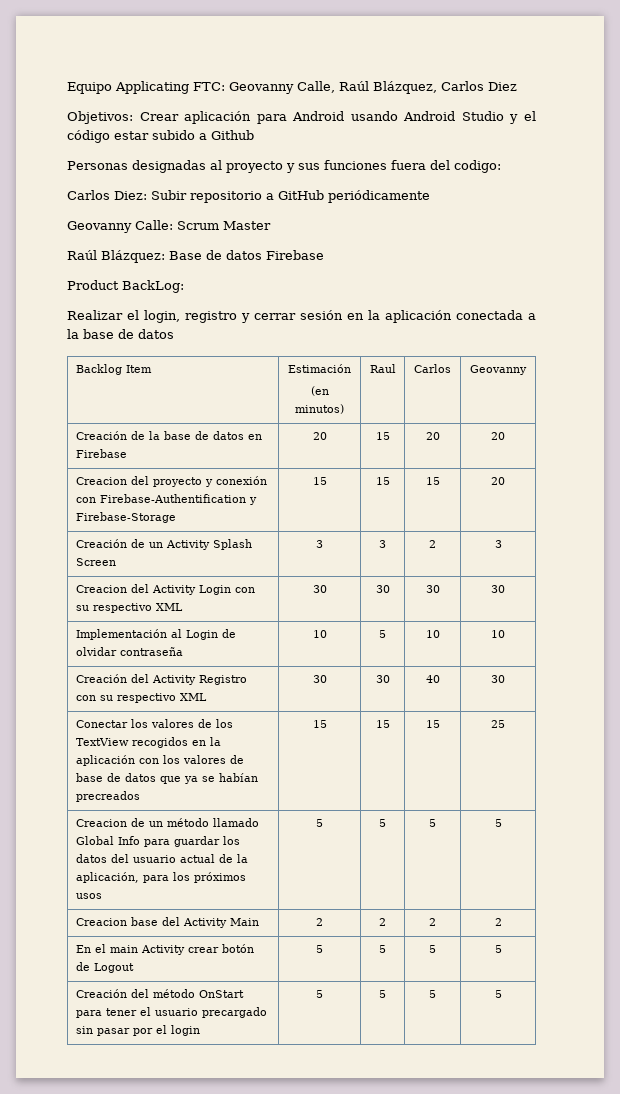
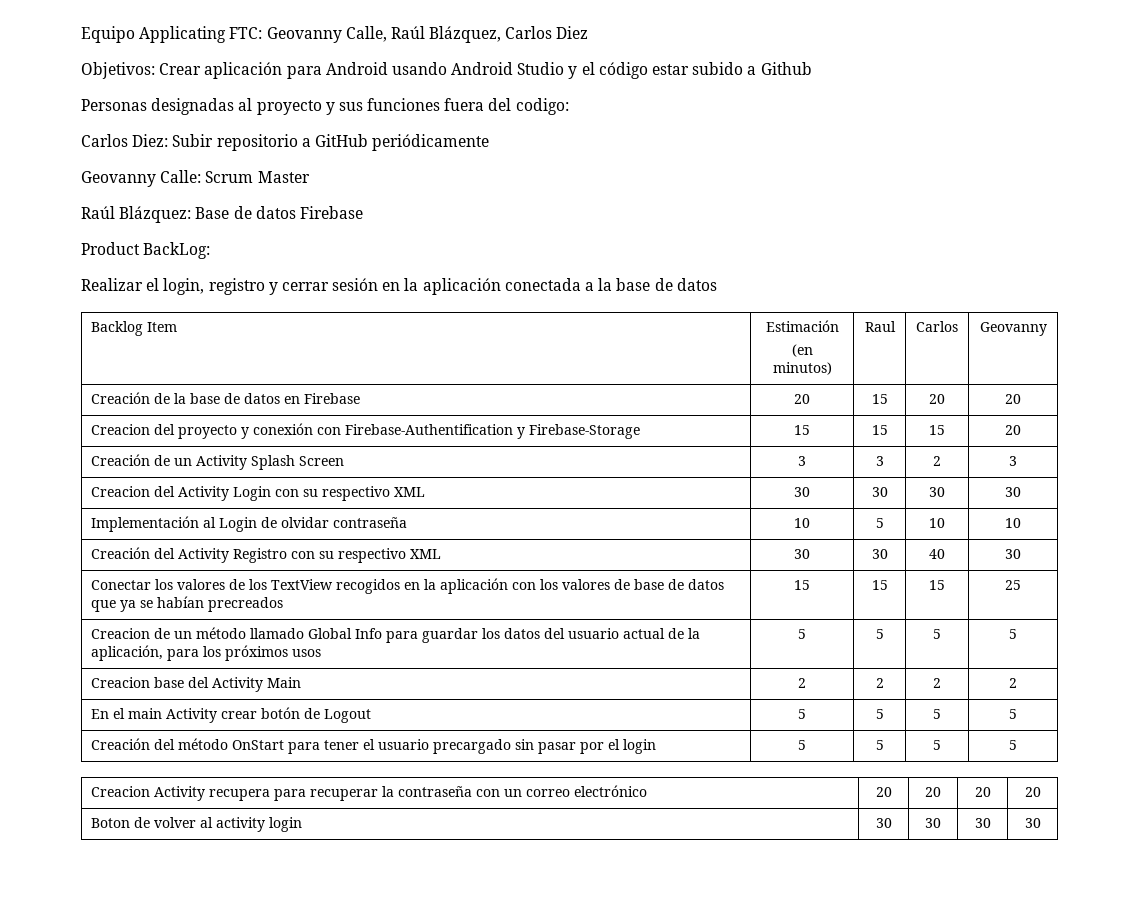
+ Creacion Activity recupera para recuperar la contraseña con un correo electrónico | 20 | 20 | 20 | 20
+ Boton de volver al activity login | 30 | 30 | 30 | 30

